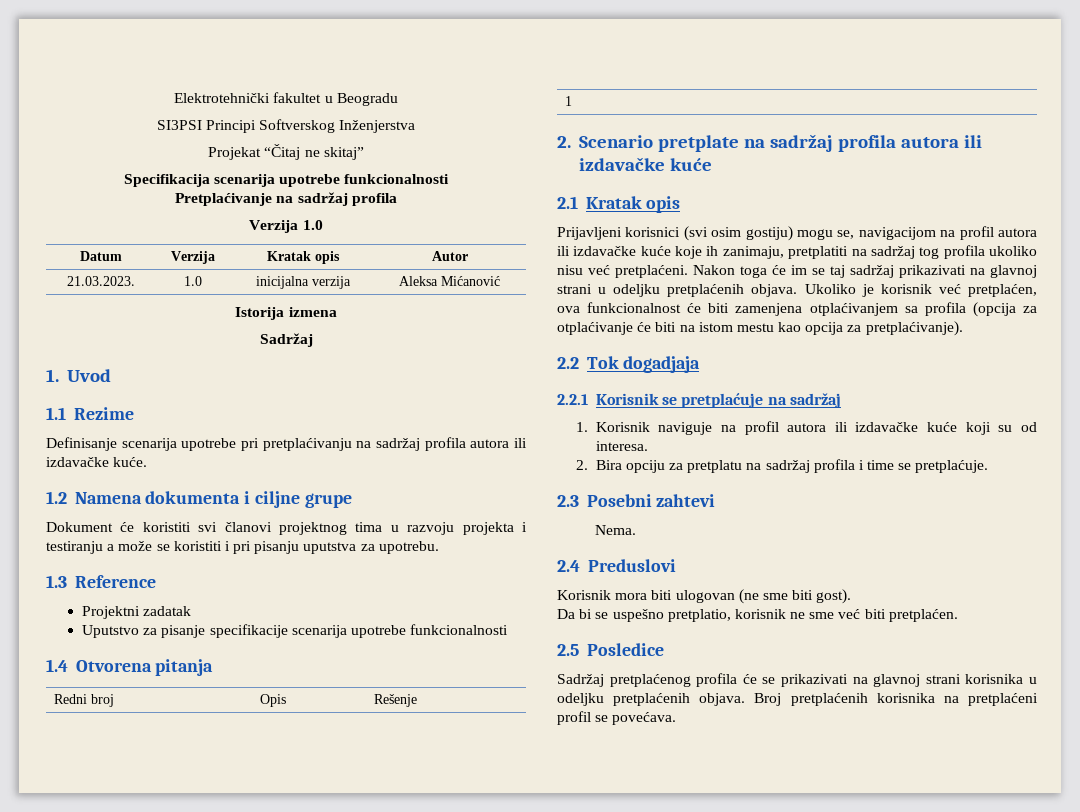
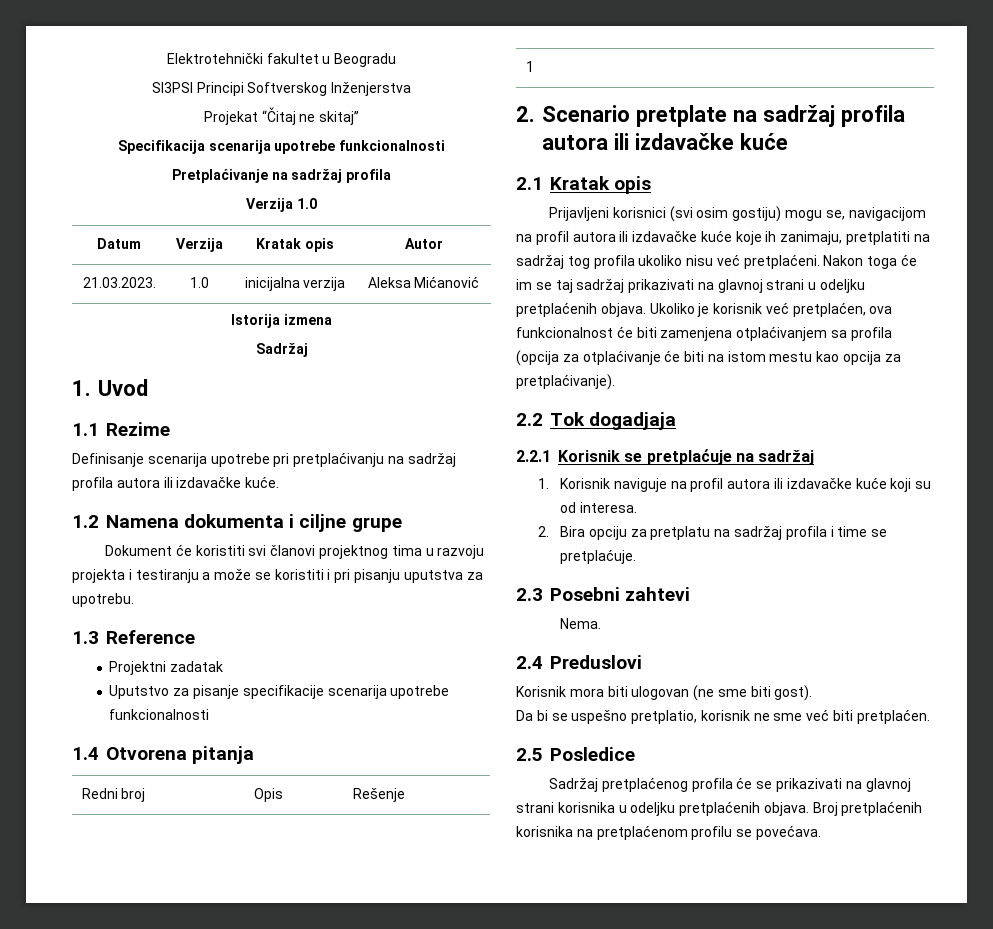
- Broj pretplaćenih korisnika na pretplaćeni profil se povećava.
+ Broj pretplaćenih korisnika na pretplaćenom profilu se povećava.

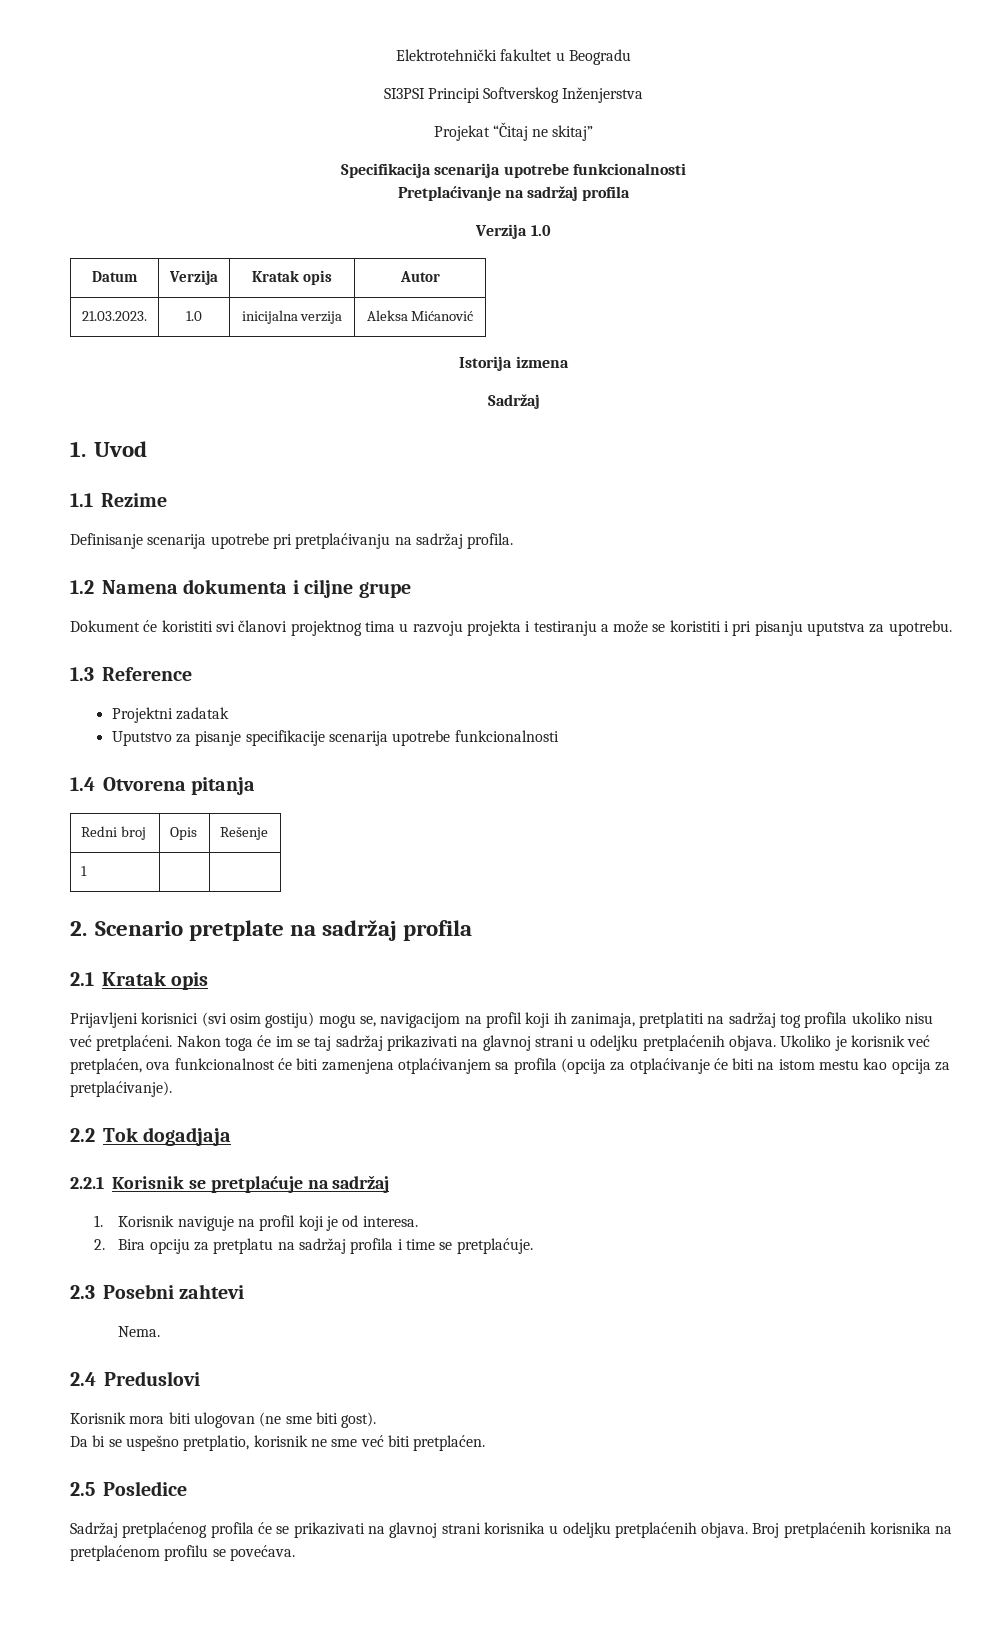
- Definisanje scenarija upotrebe pri pretplaćivanju na sadržaj profila autora ili izdavačke kuće.
+ Definisanje scenarija upotrebe pri pretplaćivanju na sadržaj profila.
- 2. Scenario pretplate na sadržaj profila autora ili izdavačke kuće
+ 2. Scenario pretplate na sadržaj profila
- Prijavljeni korisnici (svi osim gostiju) mogu se, navigacijom na profil autora ili izdavačke kuće koje ih zanimaju, pretplatiti na sadržaj tog profila ukoliko nisu već pretplaćeni.
+ Prijavljeni korisnici (svi osim gostiju) mogu se, navigacijom na profil koji ih zanimaja, pretplatiti na sadržaj tog profila ukoliko nisu već pretplaćeni.
- 1. Korisnik naviguje na profil autora ili izdavačke kuće koji su od interesa.
+ 1. Korisnik naviguje na profil koji je od interesa.

